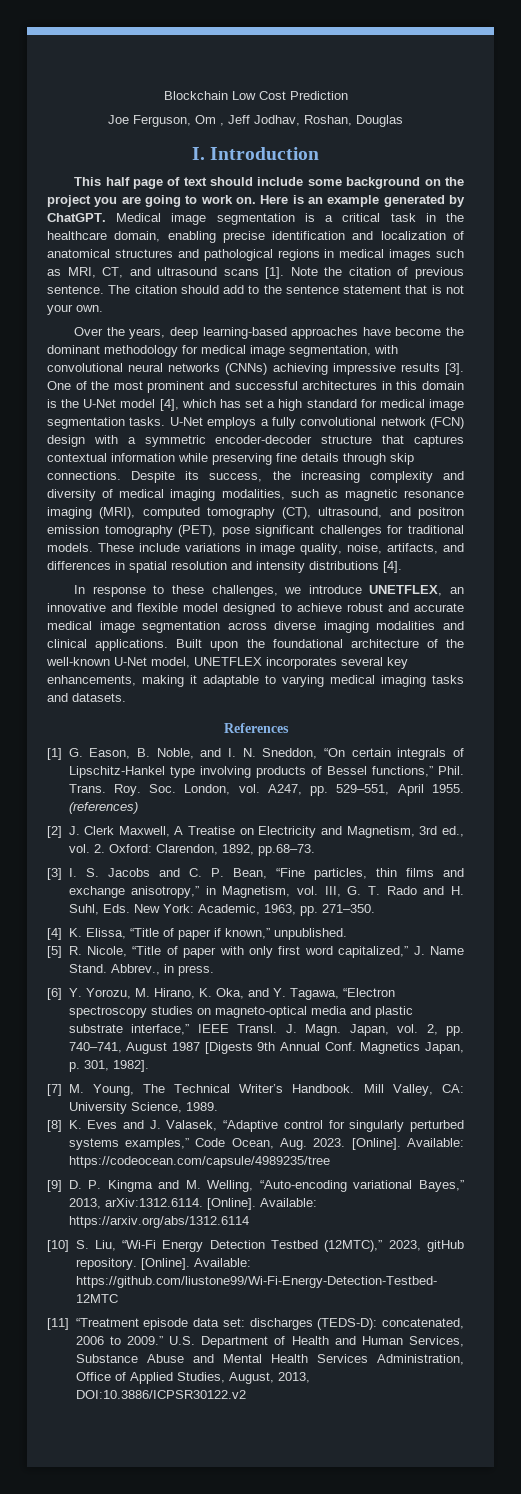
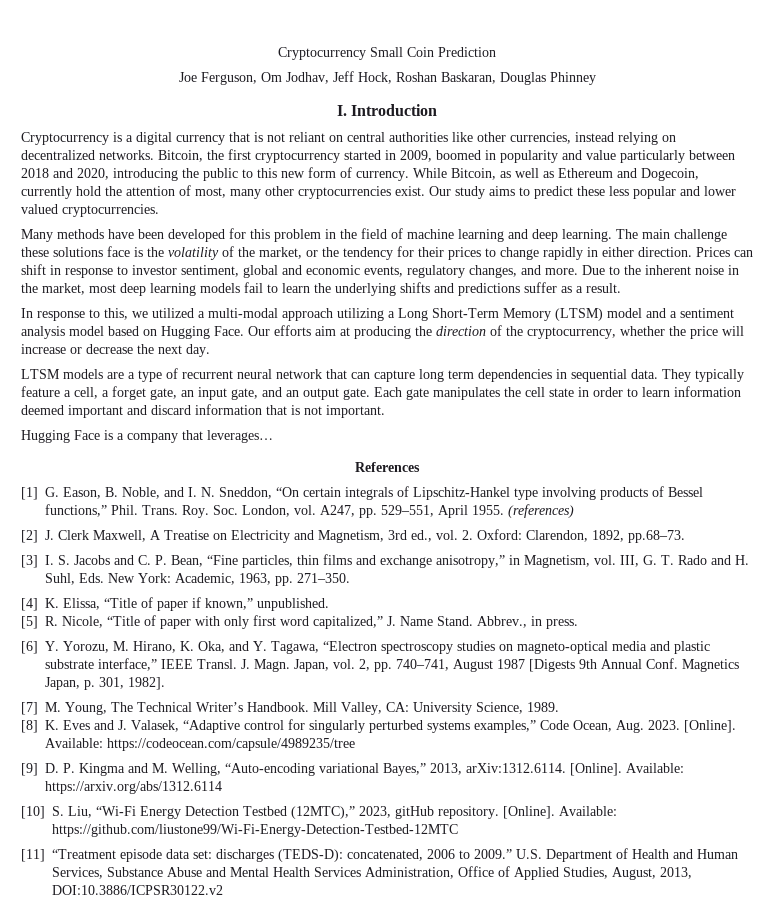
- Blockchain Low Cost Prediction
+ Cryptocurrency Small Coin Prediction
- Joe Ferguson, Om , Jeff Jodhav, Roshan, Douglas
+ Joe Ferguson, Om Jodhav, Jeff Hock, Roshan Baskaran, Douglas Phinney
- This half page of text should include some background on the project you are going to work on. Here is an example generated by ChatGPT. Medical image segmentation is a critical task in the healthcare domain, enabling precise identification and localization of anatomical structures and pathological regions in medical images such as MRI, CT, and ultrasound scans [1]. Note the citation of previous sentence. The citation should add to the sentence statement that is not your own.
- Over the years, deep learning-based approaches have become the dominant methodology for medical image segmentation, with convolutional neural networks (CNNs) achieving impressive results [3]. One of the most prominent and successful architectures in this domain is the U-Net model [4], which has set a high standard for medical image segmentation tasks. U-Net employs a fully convolutional network (FCN) design with a symmetric encoder-decoder structure that captures contextual information while preserving fine details through skip connections. Despite its success, the increasing complexity and diversity of medical imaging modalities, such as magnetic resonance imaging (MRI), computed tomography (CT), ultrasound, and positron emission tomography (PET), pose significant challenges for traditional models. These include variations in image quality, noise, artifacts, and differences in spatial resolution and intensity distributions [4].
- In response to these challenges, we introduce UNETFLEX, an innovative and flexible model designed to achieve robust and accurate medical image segmentation across diverse imaging modalities and clinical applications. Built upon the foundational architecture of the well-known U-Net model, UNETFLEX incorporates several key enhancements, making it adaptable to varying medical imaging tasks and datasets.
+ Cryptocurrency is a digital currency that is not reliant on central authorities like other currencies, instead relying on decentralized networks. Bitcoin, the first cryptocurrency started in 2009, boomed in popularity and value particularly between 2018 and 2020, introducing the public to this new form of currency. While Bitcoin, as well as Ethereum and Dogecoin, currently hold the attention of most, many other cryptocurrencies exist. Our study aims to predict these less popular and lower valued cryptocurrencies.
+ Many methods have been developed for this problem in the field of machine learning and deep learning. The main challenge these solutions face is the volatility of the market, or the tendency for their prices to change rapidly in either direction. Prices can shift in response to investor sentiment, global and economic events, regulatory changes, and more. Due to the inherent noise in the market, most deep learning models fail to learn the underlying shifts and predictions suffer as a result.
+ In response to this, we utilized a multi-modal approach utilizing a Long Short-Term Memory (LTSM) model and a sentiment analysis model based on Hugging Face. Our efforts aim at producing the direction of the cryptocurrency, whether the price will increase or decrease the next day.
+ LTSM models are a type of recurrent neural network that can capture long term dependencies in sequential data. They typically feature a cell, a forget gate, an input gate, and an output gate. Each gate manipulates the cell state in order to learn information deemed important and discard information that is not important.
+ Hugging Face is a company that leverages…

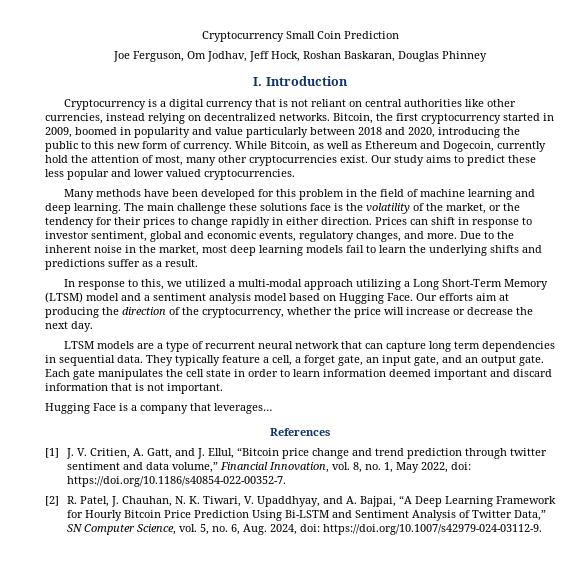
- [1] G. Eason, B. Noble, and I. N. Sneddon, “On certain integrals of Lipschitz-Hankel type involving products of Bessel functions,” Phil. Trans. Roy. Soc. London, vol. A247, pp. 529–551, April 1955. (references)
- [2] J. Clerk Maxwell, A Treatise on Electricity and Magnetism, 3rd ed., vol. 2. Oxford: Clarendon, 1892, pp.68–73.
- [3] I. S. Jacobs and C. P. Bean, “Fine particles, thin films and exchange anisotropy,” in Magnetism, vol. III, G. T. Rado and H. Suhl, Eds. New York: Academic, 1963, pp. 271–350.
- [4] K. Elissa, “Title of paper if known,” unpublished.
- [5] R. Nicole, “Title of paper with only first word capitalized,” J. Name Stand. Abbrev., in press.
- [6] Y. Yorozu, M. Hirano, K. Oka, and Y. Tagawa, “Electron spectroscopy studies on magneto-optical media and plastic substrate interface,” IEEE Transl. J. Magn. Japan, vol. 2, pp. 740–741, August 1987 [Digests 9th Annual Conf. Magnetics Japan, p. 301, 1982].
- [7] M. Young, The Technical Writer’s Handbook. Mill Valley, CA: University Science, 1989.
- [8] K. Eves and J. Valasek, “Adaptive control for singularly perturbed systems examples,” Code Ocean, Aug. 2023. [Online]. Available: https://codeocean.com/capsule/4989235/tree
- [9] D. P. Kingma and M. Welling, “Auto-encoding variational Bayes,” 2013, arXiv:1312.6114. [Online]. Available: https://arxiv.org/abs/1312.6114
- [10] S. Liu, “Wi-Fi Energy Detection Testbed (12MTC),” 2023, gitHub repository. [Online]. Available: https://github.com/liustone99/Wi-Fi-Energy-Detection-Testbed-12MTC
- [11] “Treatment episode data set: discharges (TEDS-D): concatenated, 2006 to 2009.” U.S. Department of Health and Human Services, Substance Abuse and Mental Health Services Administration, Office of Applied Studies, August, 2013, DOI:10.3886/ICPSR30122.v2
+ [1] J. V. Critien, A. Gatt, and J. Ellul, “Bitcoin price change and trend prediction through twitter sentiment and data volume,” Financial Innovation, vol. 8, no. 1, May 2022, doi: https://doi.org/10.1186/s40854-022-00352-7.
+ [2] R. Patel, J. Chauhan, N. K. Tiwari, V. Upaddhyay, and A. Bajpai, “A Deep Learning Framework for Hourly Bitcoin Price Prediction Using Bi-LSTM and Sentiment Analysis of Twitter Data,” SN Computer Science, vol. 5, no. 6, Aug. 2024, doi: https://doi.org/10.1007/s42979-024-03112-9.

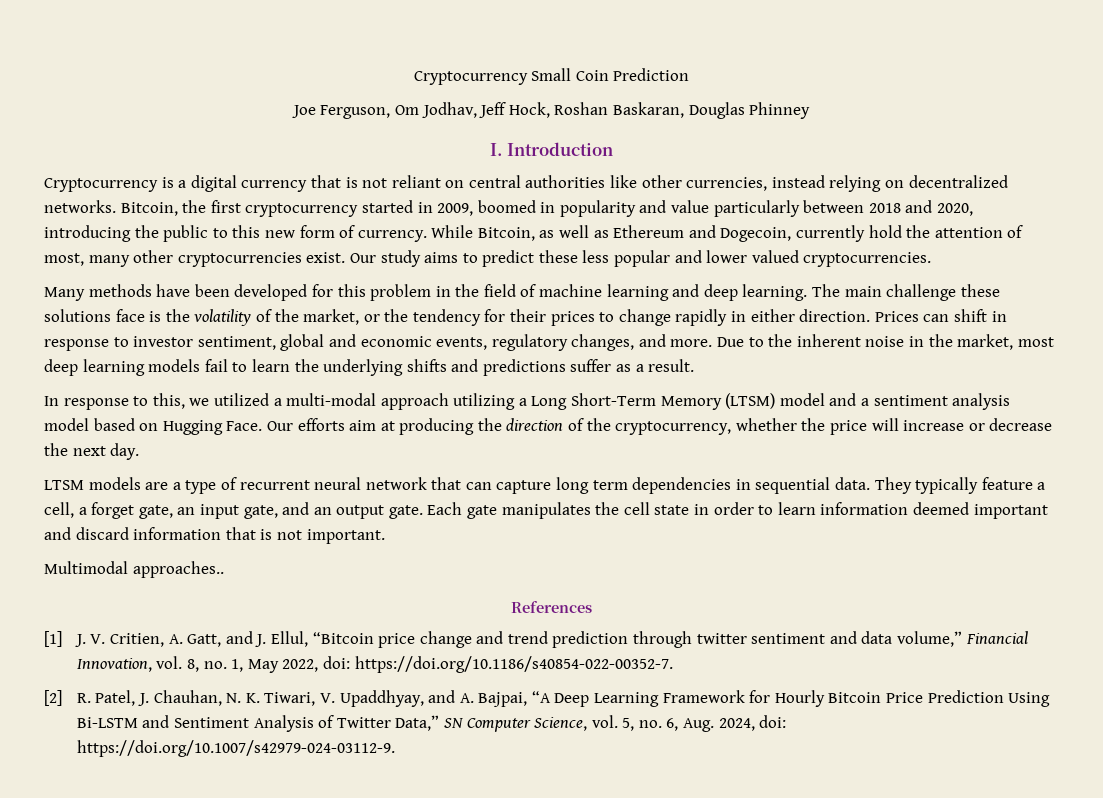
- Hugging Face is a company that leverages…
+ Multimodal approaches..

